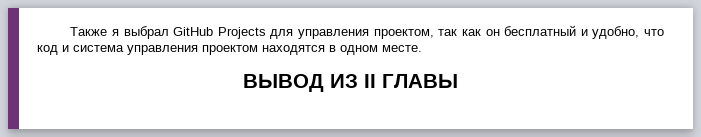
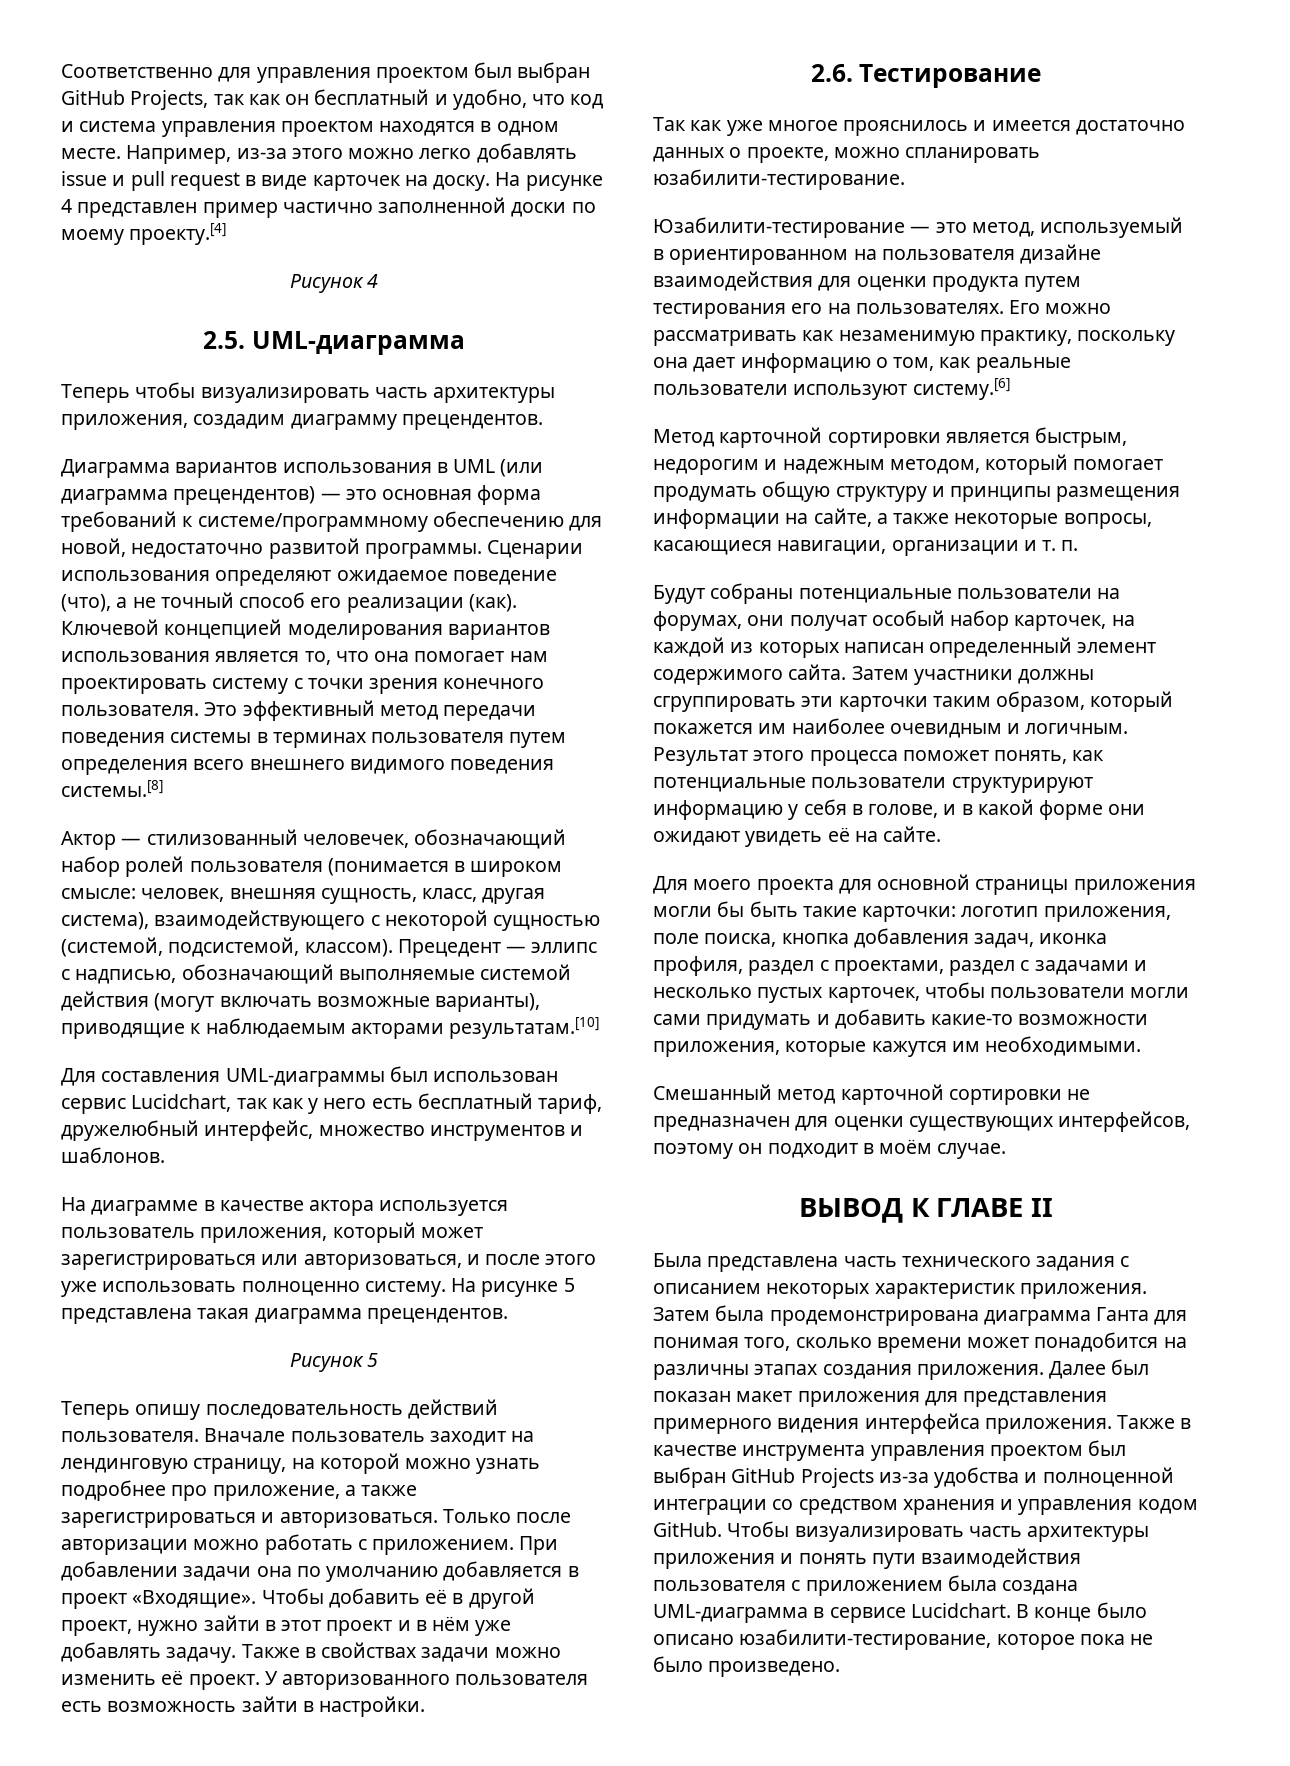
- Также я выбрал GitHub Projects для управления проектом, так как он бесплатный и удобно, что код и система управления проектом находятся в одном месте.
+ Соответственно для управления проектом был выбран GitHub Projects, так как он бесплатный и удобно, что код и система управления проектом находятся в одном месте. Например, из-за этого можно легко добавлять issue и pull request в виде карточек на доску. На рисунке 4 представлен пример частично заполненной доски по моему проекту.[4]
+ Рисунок 4
+ 2.5. UML-диаграмма
+ Теперь чтобы визуализировать часть архитектуры приложения, создадим диаграмму прецендентов.
+ Диаграмма вариантов использования в UML (или диаграмма прецендентов) — это основная форма требований к системе/программному обеспечению для новой, недостаточно развитой программы. Сценарии использования определяют ожидаемое поведение (что), а не точный способ его реализации (как). Ключевой концепцией моделирования вариантов использования является то, что она помогает нам проектировать систему с точки зрения конечного пользователя. Это эффективный метод передачи поведения системы в терминах пользователя путем определения всего внешнего видимого поведения системы.[8]
+ Актор — стилизованный человечек, обозначающий набор ролей пользователя (понимается в широком смысле: человек, внешняя сущность, класс, другая система), взаимодействующего с некоторой сущностью (системой, подсистемой, классом). Прецедент — эллипс с надписью, обозначающий выполняемые системой действия (могут включать возможные варианты), приводящие к наблюдаемым акторами результатам.[10]
+ Для составления UML-диаграммы был использован сервис Lucidchart, так как у него есть бесплатный тариф, дружелюбный интерфейс, множество инструментов и шаблонов.
+ На диаграмме в качестве актора используется пользователь приложения, который может зарегистрироваться или авторизоваться, и после этого уже использовать полноценно систему. На рисунке 5 представлена такая диаграмма прецендентов.
+ Рисунок 5
+ Теперь опишу последовательность действий пользователя. Вначале пользователь заходит на лендинговую страницу, на которой можно узнать подробнее про приложение, а также зарегистрироваться и авторизоваться. Только после авторизации можно работать с приложением. При добавлении задачи она по умолчанию добавляется в проект «Входящие». Чтобы добавить её в другой проект, нужно зайти в этот проект и в нём уже добавлять задачу. Также в свойствах задачи можно изменить её проект. У авторизованного пользователя есть возможность зайти в настройки.
+ 2.6. Тестирование
+ Так как уже многое прояснилось и имеется достаточно данных о проекте, можно спланировать юзабилити-тестирование.
+ Юзабилити-тестирование — это метод, используемый в ориентированном на пользователя дизайне взаимодействия для оценки продукта путем тестирования его на пользователях. Его можно рассматривать как незаменимую практику, поскольку она дает информацию о том, как реальные пользователи используют систему.[6]
+ Метод карточной сортировки является быстрым, недорогим и надежным методом, который помогает продумать общую структуру и принципы размещения информации на сайте, а также некоторые вопросы, касающиеся навигации, организации и т. п.
+ Будут собраны потенциальные пользователи на форумах, они получат особый набор карточек, на каждой из которых написан определенный элемент содержимого сайта. Затем участники должны сгруппировать эти карточки таким образом, который покажется им наиболее очевидным и логичным. Результат этого процесса поможет понять, как потенциальные пользователи структурируют информацию у себя в голове, и в какой форме они ожидают увидеть её на сайте.
+ Для моего проекта для основной страницы приложения могли бы быть такие карточки: логотип приложения, поле поиска, кнопка добавления задач, иконка профиля, раздел с проектами, раздел с задачами и несколько пустых карточек, чтобы пользователи могли сами придумать и добавить какие-то возможности приложения, которые кажутся им необходимыми.
+ Смешанный метод карточной сортировки не предназначен для оценки существующих интерфейсов, поэтому он подходит в моём случае.
- ВЫВОД ИЗ II ГЛАВЫ
+ ВЫВОД К ГЛАВЕ II
+ Была представлена часть технического задания с описанием некоторых характеристик приложения. Затем была продемонстрирована диаграмма Ганта для понимая того, сколько времени может понадобится на различны этапах создания приложения. Далее был показан макет приложения для представления примерного видения интерфейса приложения. Также в качестве инструмента управления проектом был выбран GitHub Projects из-за удобства и полноценной интеграции со средством хранения и управления кодом GitHub. Чтобы визуализировать часть архитектуры приложения и понять пути взаимодействия пользователя с приложением была создана UML-диаграмма в сервисе Lucidchart. В конце было описано юзабилити-тестирование, которое пока не было произведено.

